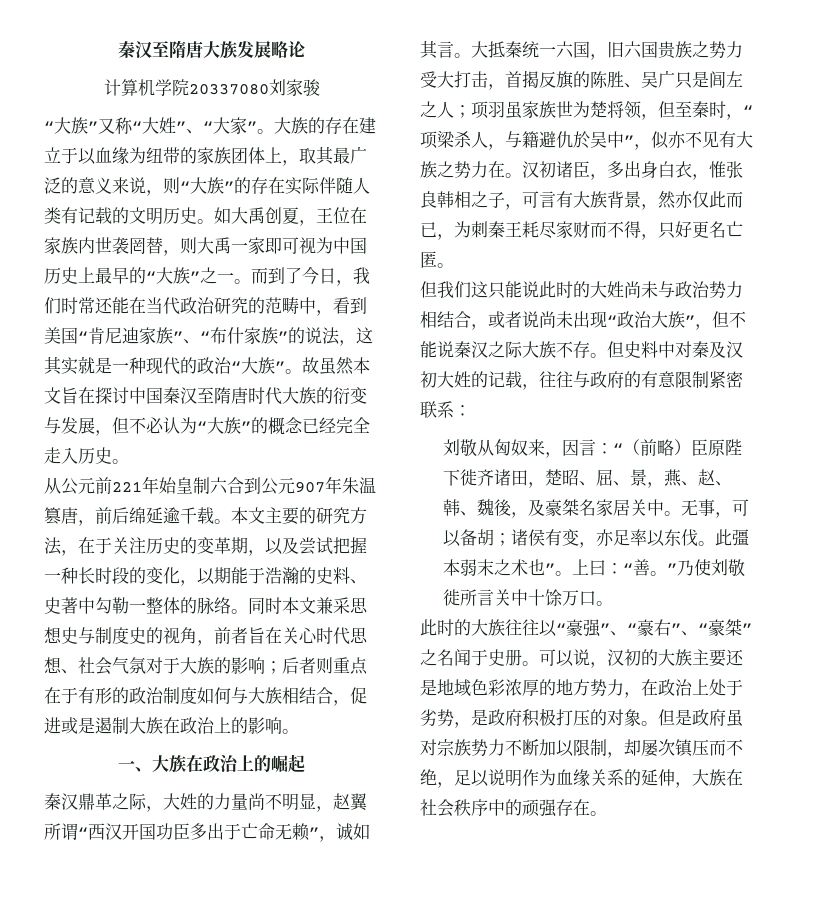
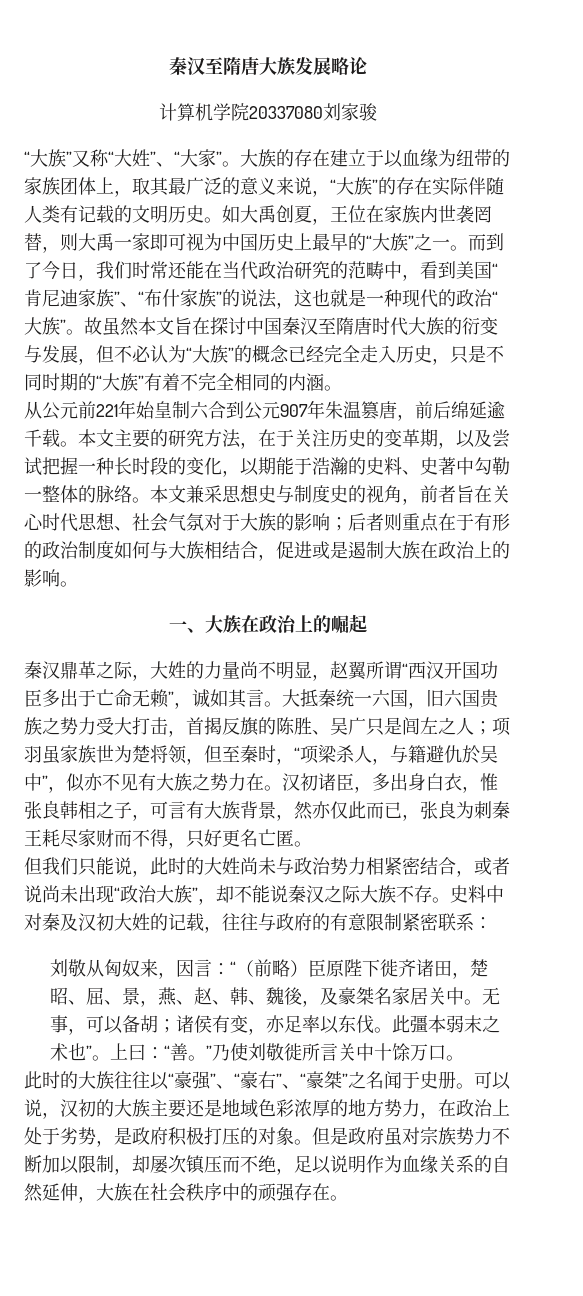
- 大族的存在建立于以血缘为纽带的家族团体上，取其最广泛的意义来说，则“大族”的存在实际伴随人类有记载的文明历史。
+ 大族的存在建立于以血缘为纽带的家族团体上，取其最广泛的意义来说，“大族”的存在实际伴随人类有记载的文明历史。
- 而到了今日，我们时常还能在当代政治研究的范畴中，看到美国“肯尼迪家族”、“布什家族”的说法，这其实就是一种现代的政治“大族”。
+ 而到了今日，我们时常还能在当代政治研究的范畴中，看到美国“肯尼迪家族”、“布什家族”的说法，这也就是一种现代的政治“大族”。
- 故虽然本文旨在探讨中国秦汉至隋唐时代大族的衍变与发展，但不必认为“大族”的概念已经完全走入历史。
+ 故虽然本文旨在探讨中国秦汉至隋唐时代大族的衍变与发展，但不必认为“大族”的概念已经完全走入历史，只是不同时期的“大族”有着不完全相同的内涵。
- 同时本文兼采思想史与制度史的视角，前者旨在关心时代思想、社会气氛对于大族的影响；后者则重点在于有形的政治制度如何与大族相结合，促进或是遏制大族在政治上的影响。
+ 本文兼采思想史与制度史的视角，前者旨在关心时代思想、社会气氛对于大族的影响；后者则重点在于有形的政治制度如何与大族相结合，促进或是遏制大族在政治上的影响。
- 汉初诸臣，多出身白衣，惟张良韩相之子，可言有大族背景，然亦仅此而已，为刺秦王耗尽家财而不得，只好更名亡匿。
+ 汉初诸臣，多出身白衣，惟张良韩相之子，可言有大族背景，然亦仅此而已，张良为刺秦王耗尽家财而不得，只好更名亡匿。
- 但我们这只能说此时的大姓尚未与政治势力相结合，或者说尚未出现“政治大族”，但不能说秦汉之际大族不存。
+ 但我们只能说，此时的大姓尚未与政治势力相紧密结合，或者说尚未出现“政治大族”，却不能说秦汉之际大族不存。
- 但史料中对秦及汉初大姓的记载，往往与政府的有意限制紧密联系：
+ 史料中对秦及汉初大姓的记载，往往与政府的有意限制紧密联系：
- 但是政府虽对宗族势力不断加以限制，却屡次镇压而不绝，足以说明作为血缘关系的延伸，大族在社会秩序中的顽强存在。
+ 但是政府虽对宗族势力不断加以限制，却屡次镇压而不绝，足以说明作为血缘关系的自然延伸，大族在社会秩序中的顽强存在。

